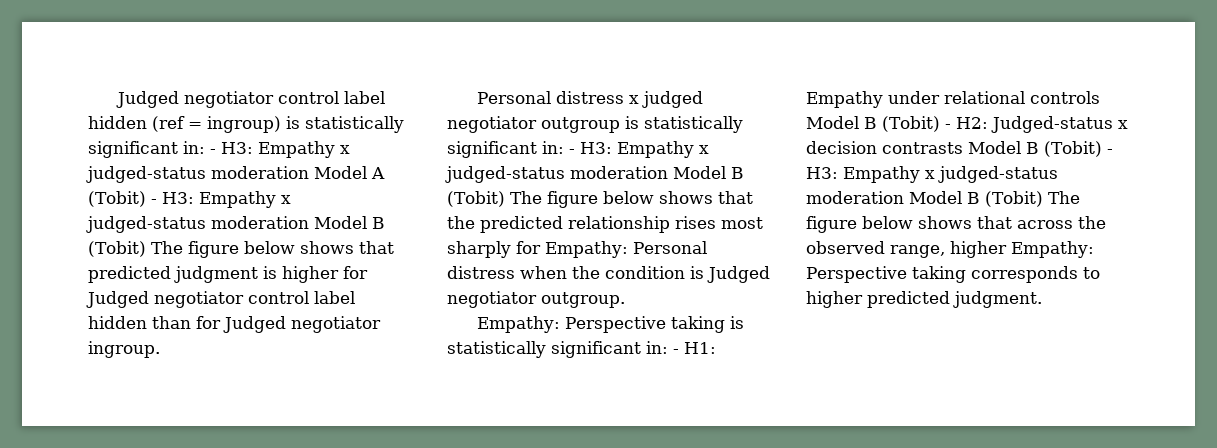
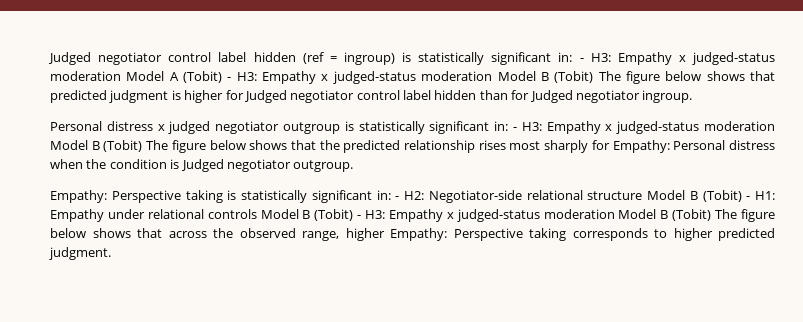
- Empathy: Perspective taking is statistically significant in: - H1: Empathy under relational controls Model B (Tobit) - H2: Judged-status x decision contrasts Model B (Tobit) - H3: Empathy x judged-status moderation Model B (Tobit) The figure below shows that across the observed range, higher Empathy: Perspective taking corresponds to higher predicted judgment.
+ Empathy: Perspective taking is statistically significant in: - H2: Negotiator-side relational structure Model B (Tobit) - H1: Empathy under relational controls Model B (Tobit) - H3: Empathy x judged-status moderation Model B (Tobit) The figure below shows that across the observed range, higher Empathy: Perspective taking corresponds to higher predicted judgment.

